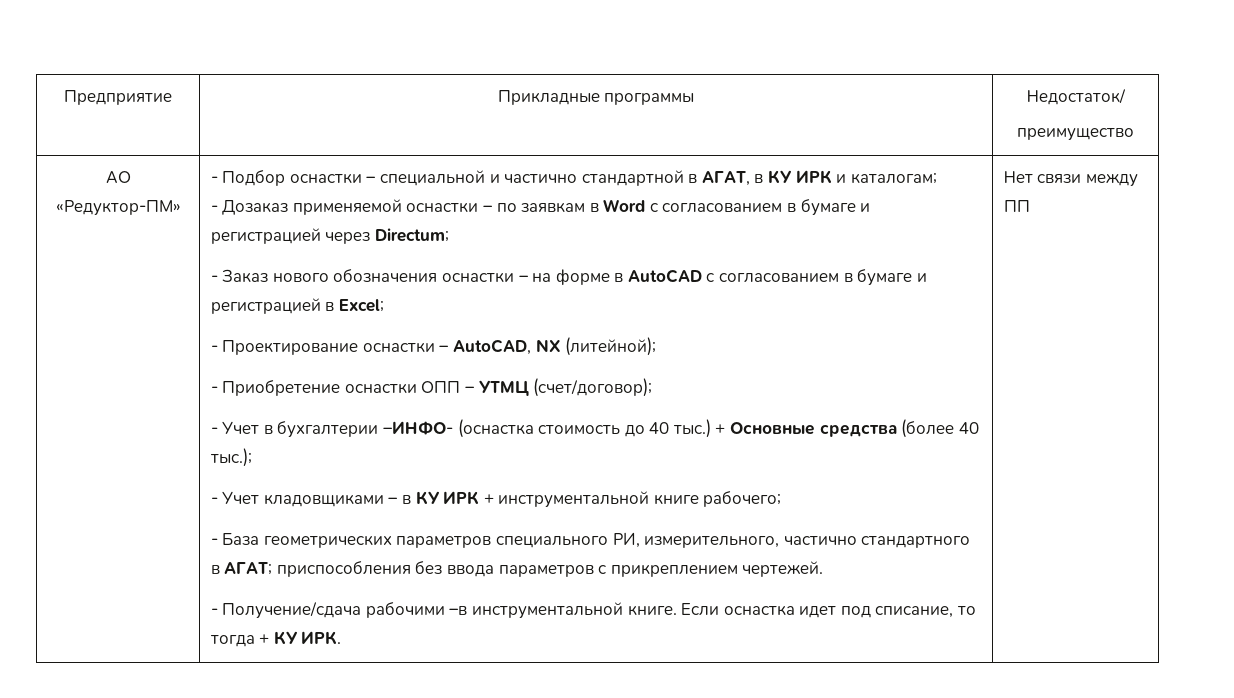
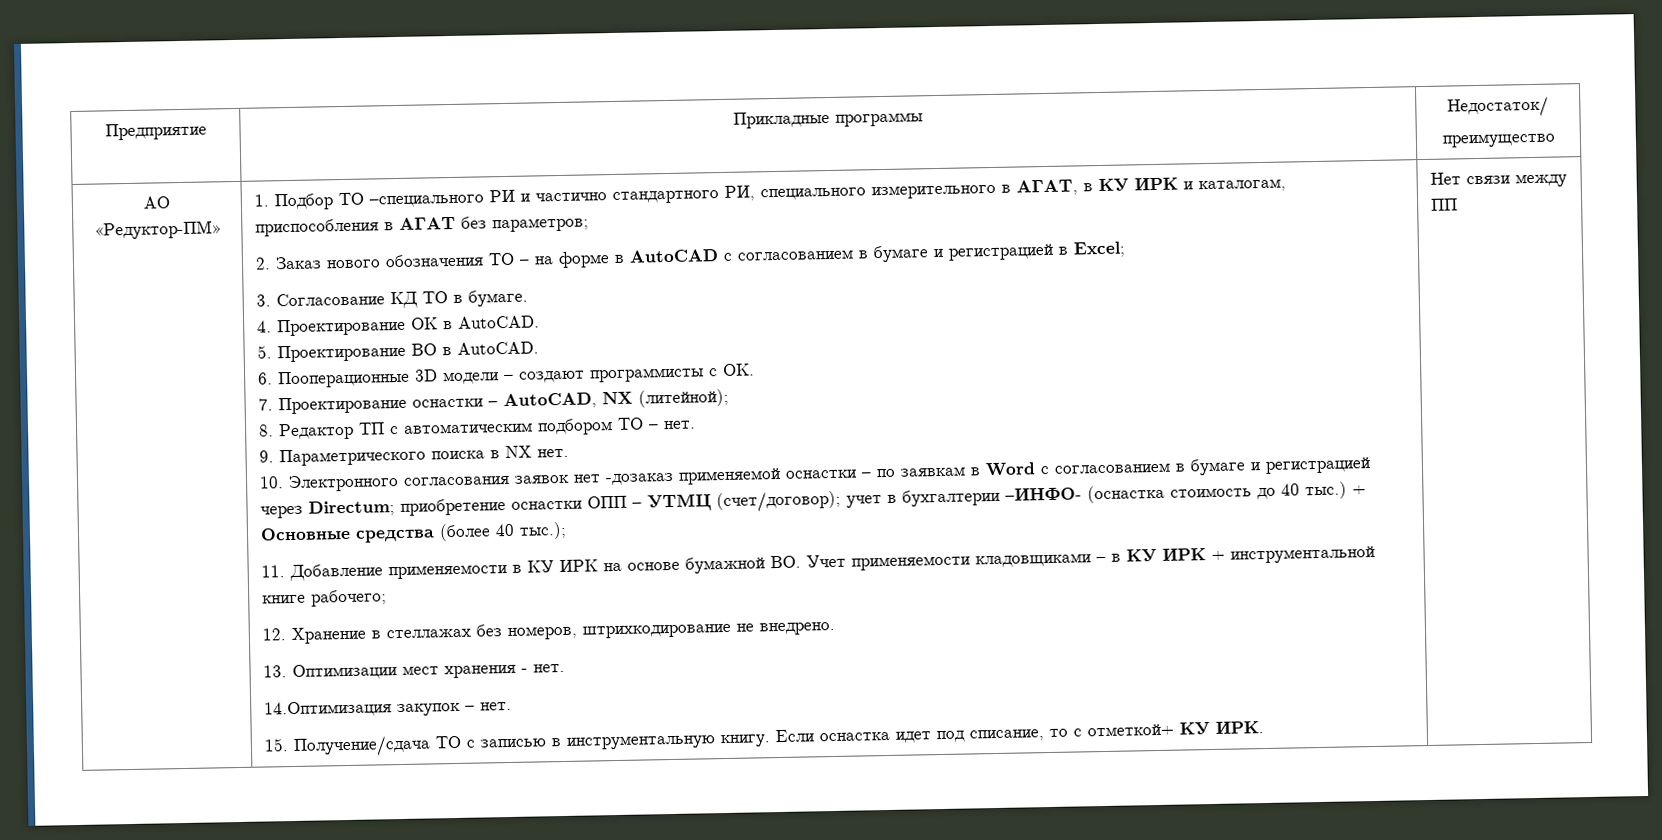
- - Подбор оснастки – специальной и частично стандартной в АГАТ, в КУ ИРК и каталогам;
- - Дозаказ применяемой оснастки – по заявкам в Word с согласованием в бумаге и регистрацией через Directum;
- - Заказ нового обозначения оснастки – на форме в AutoCAD с согласованием в бумаге и регистрацией в Excel;
- - Проектирование оснастки – AutoCAD, NX (литейной);
- - Приобретение оснастки ОПП – УТМЦ (счет/договор);
- - Учет в бухгалтерии –ИНФО- (оснастка стоимость до 40 тыс.) + Основные средства (более 40 тыс.);
+ 1. Подбор ТО –специального РИ и частично стандартного РИ, специального измерительного в АГАТ, в КУ ИРК и каталогам, приспособления в АГАТ без параметров;
+ 2. Заказ нового обозначения ТО – на форме в AutoCAD с согласованием в бумаге и регистрацией в Excel;
+ 3. Согласование КД ТО в бумаге.
+ 4. Проектирование ОК в AutoCAD.
+ 5. Проектирование ВО в AutoCAD.
+ 6. Пооперационные 3D модели – создают программисты с ОК.
+ 7. Проектирование оснастки – AutoCAD, NX (литейной);
+ 8. Редактор ТП с автоматическим подбором ТО – нет.
+ 9. Параметрического поиска в NX нет.
+ 10. Электронного согласования заявок нет -дозаказ применяемой оснастки – по заявкам в Word с согласованием в бумаге и регистрацией через Directum; приобретение оснастки ОПП – УТМЦ (счет/договор); учет в бухгалтерии –ИНФО- (оснастка стоимость до 40 тыс.) + Основные средства (более 40 тыс.);
- - Учет кладовщиками – в КУ ИРК + инструментальной книге рабочего;
+ 11. Добавление применяемости в КУ ИРК на основе бумажной ВО. Учет применяемости кладовщиками – в КУ ИРК + инструментальной книге рабочего;
- - База геометрических параметров специального РИ, измерительного, частично стандартного в АГАТ; приспособления без ввода параметров с прикреплением чертежей.
- - Получение/сдача рабочими –в инструментальной книге.
+ 12. Хранение в стеллажах без номеров, штрихкодирование не внедрено.
+ 13. Оптимизации мест хранения - нет.
+ 14.Оптимизация закупок – нет.
+ 15. Получение/сдача ТО с записью в инструментальную книгу.
- Если оснастка идет под списание, то тогда + КУ ИРК.
+ Если оснастка идет под списание, то с отметкой+ КУ ИРК.

